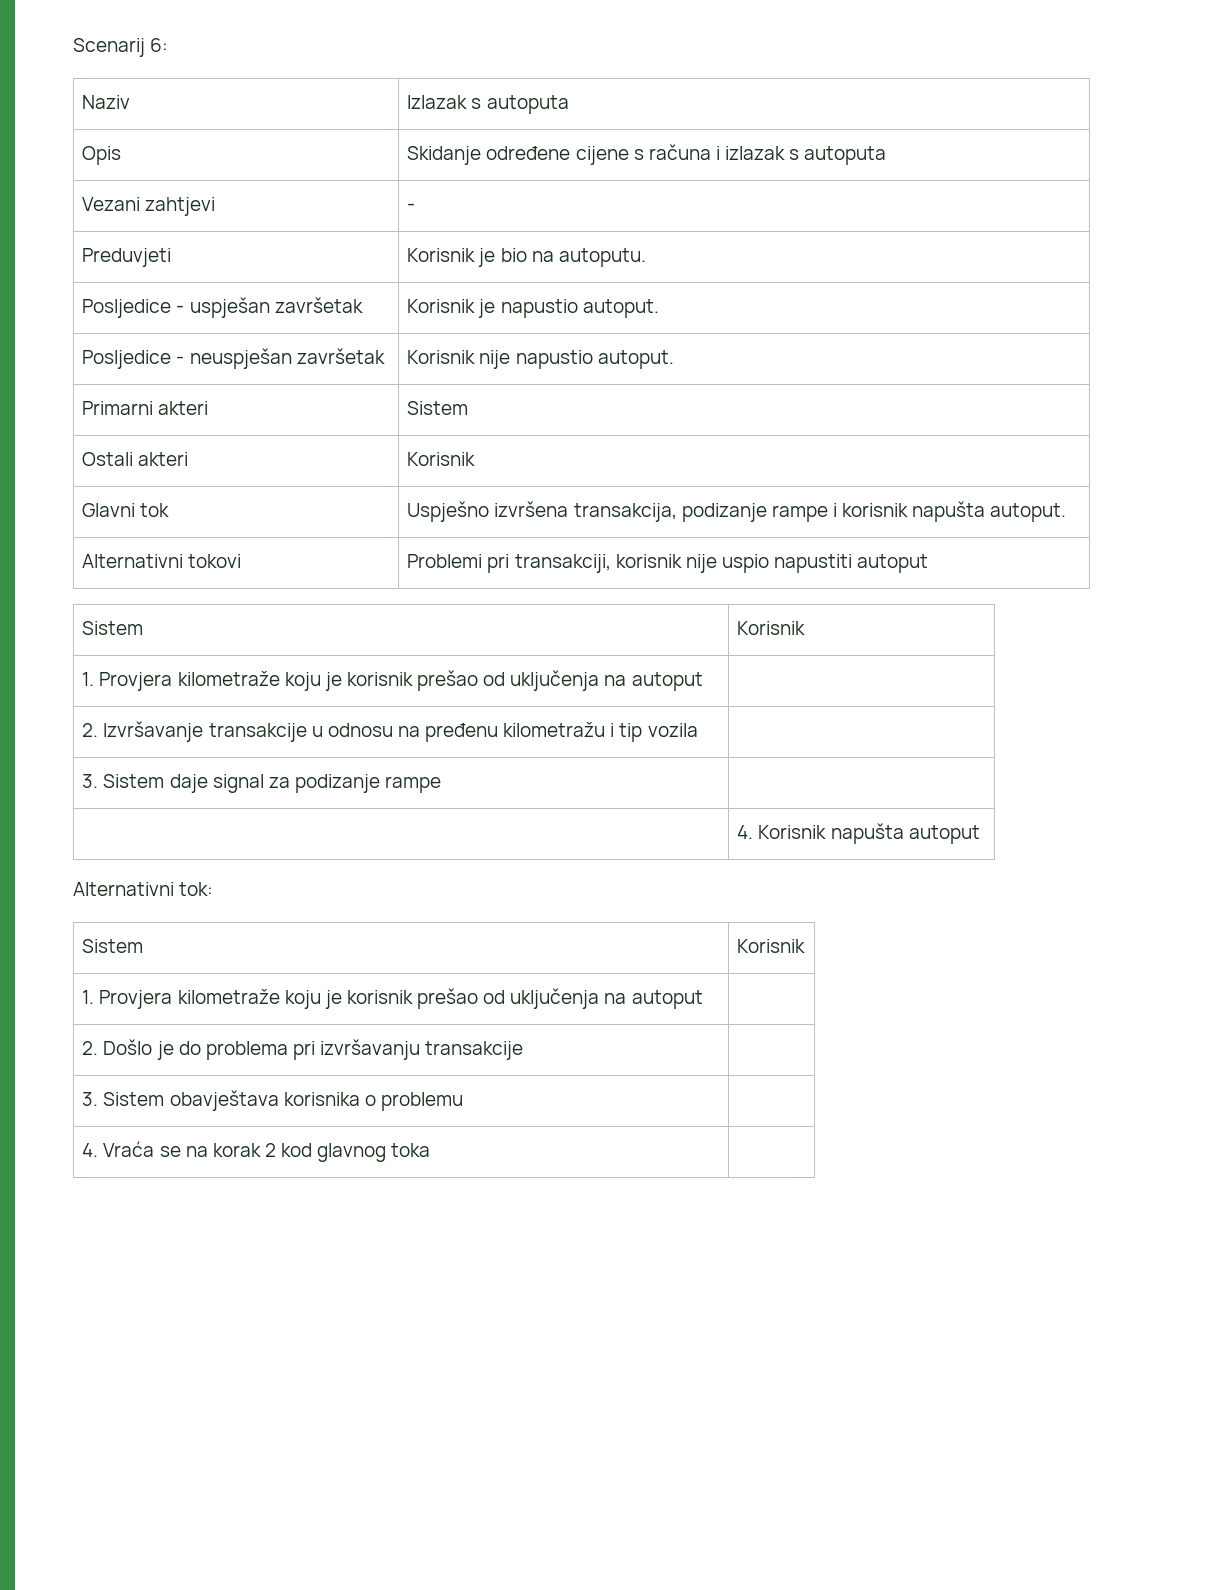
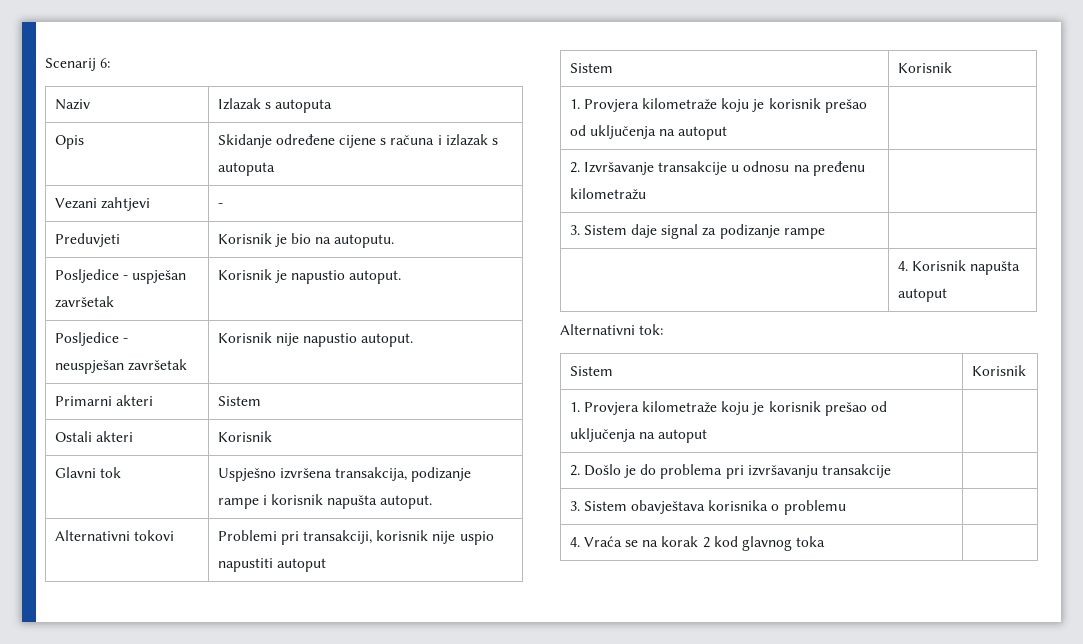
- 2. Izvršavanje transakcije u odnosu na pređenu kilometražu i tip vozila |
+ 2. Izvršavanje transakcije u odnosu na pređenu kilometražu |

